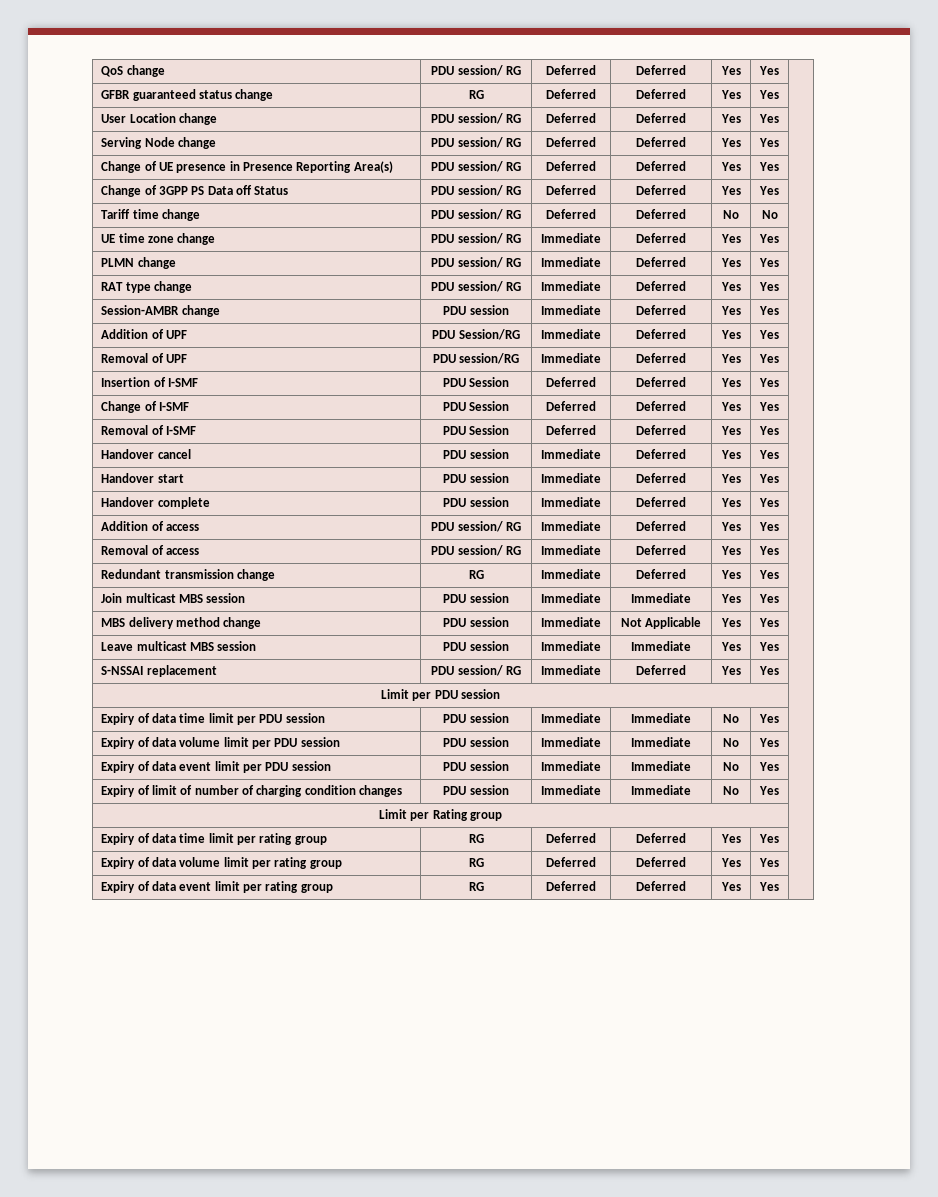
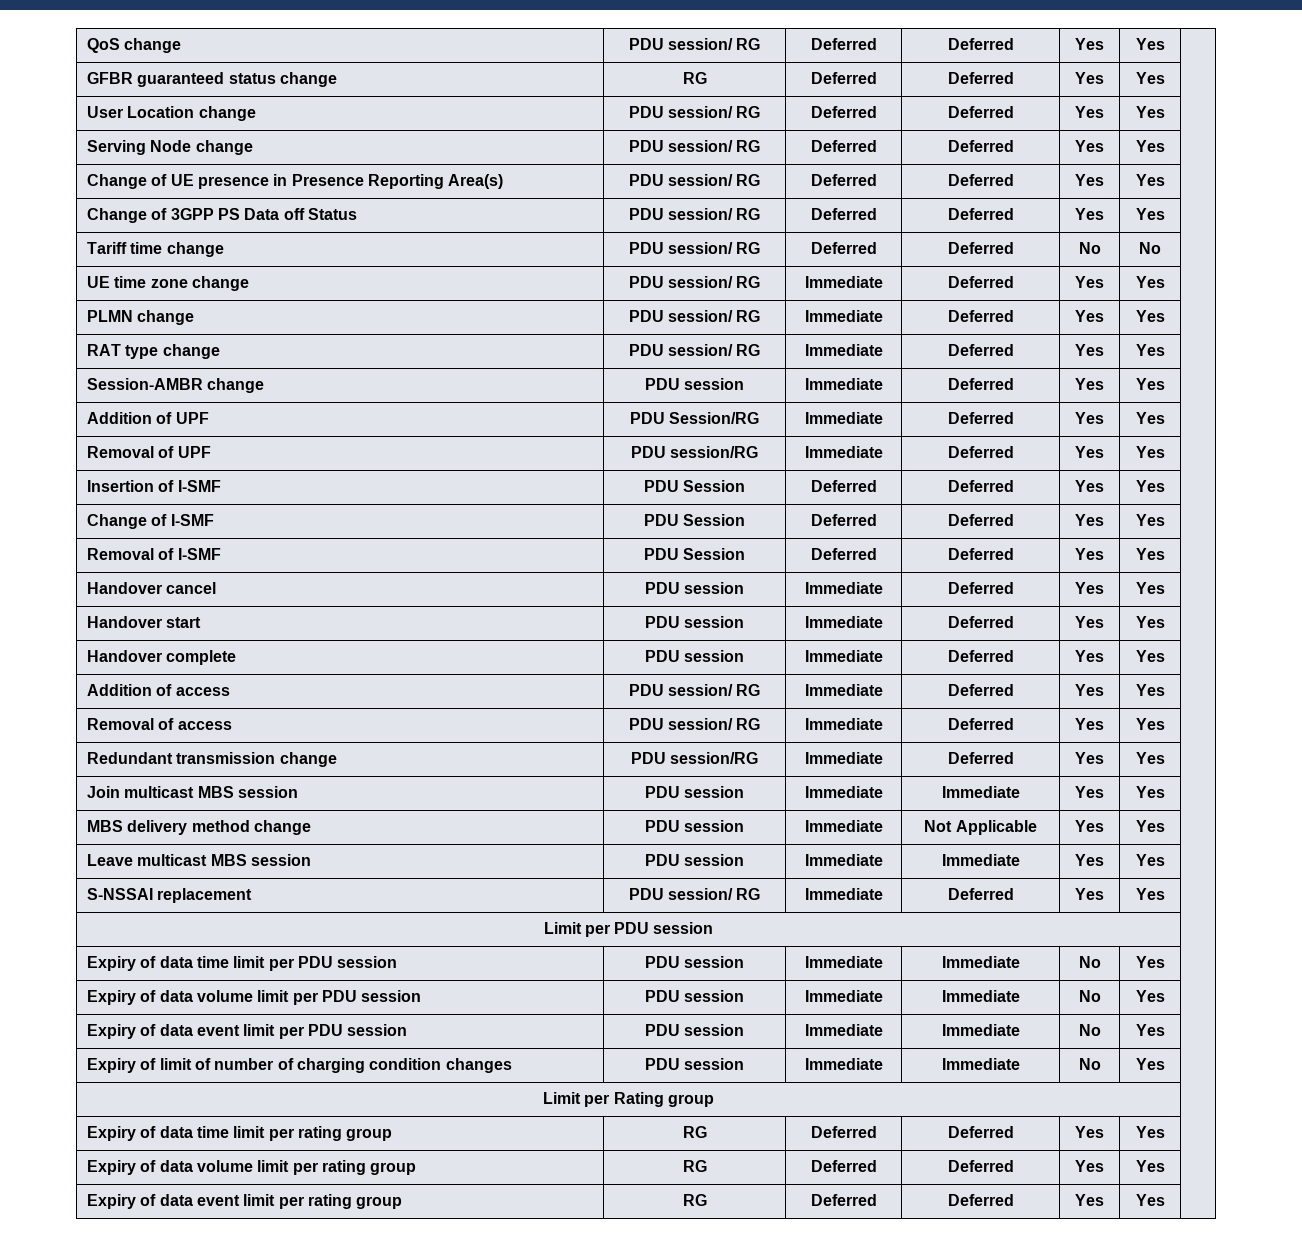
- Redundant transmission change | RG | Immediate | Deferred | Yes | Yes |
+ Redundant transmission change | PDU session/RG | Immediate | Deferred | Yes | Yes |

